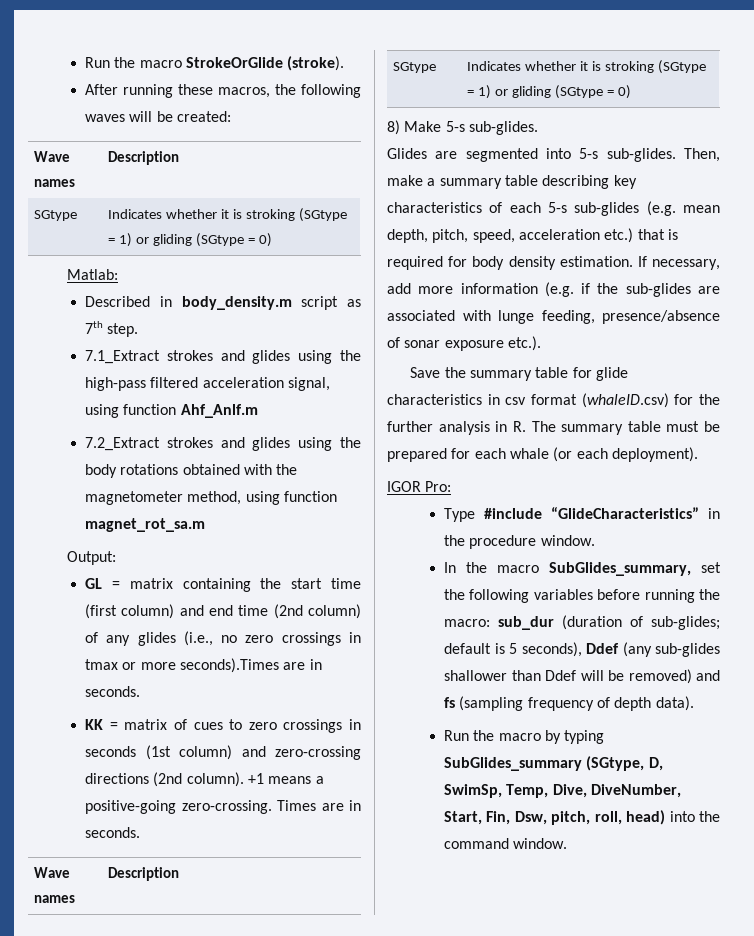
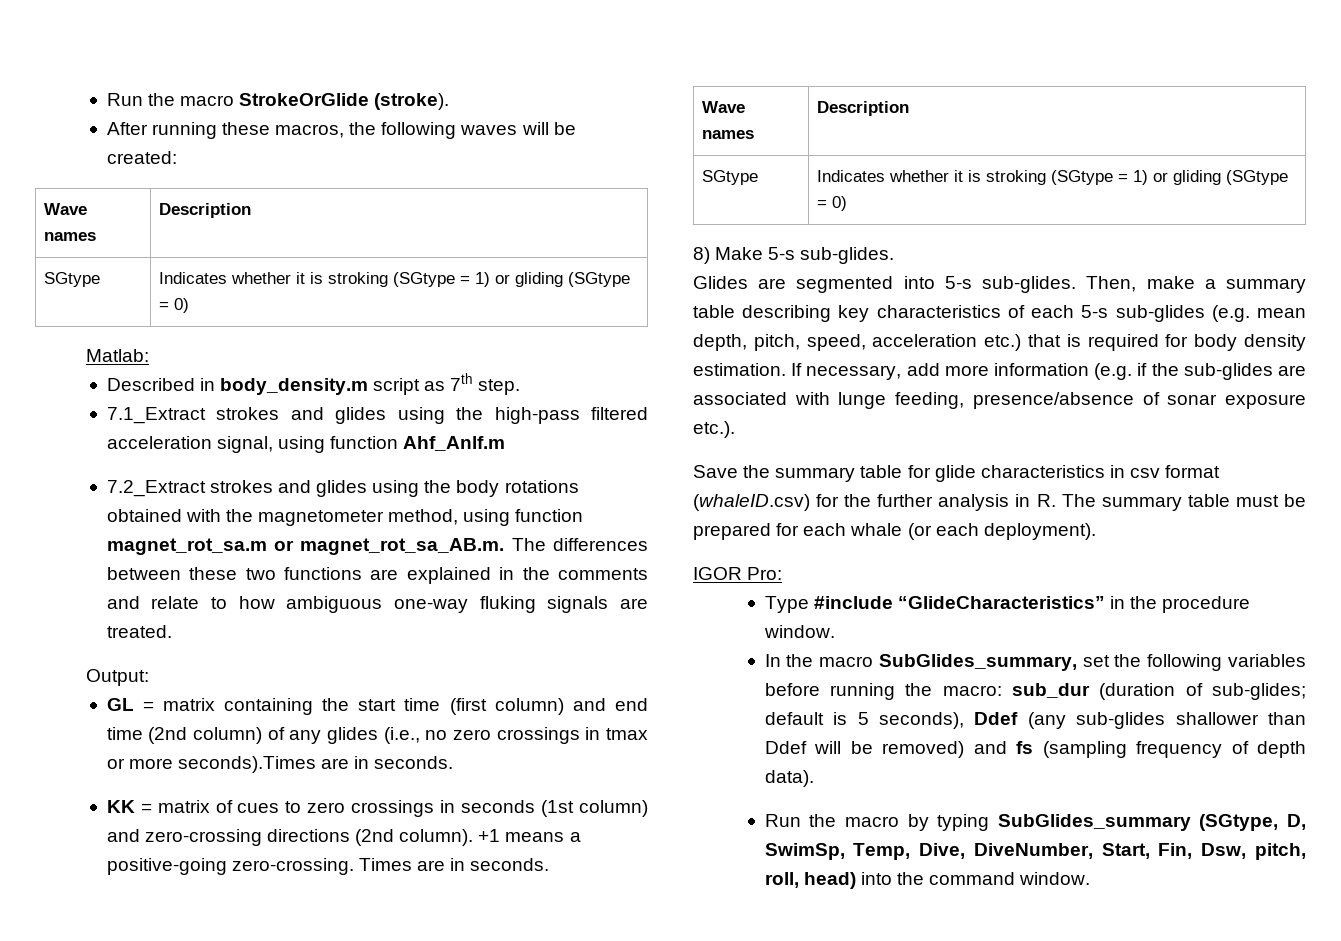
- 7.2_Extract strokes and glides using the body rotations obtained with the magnetometer method, using function magnet_rot_sa.m
+ 7.2_Extract strokes and glides using the body rotations obtained with the magnetometer method, using function magnet_rot_sa.m or magnet_rot_sa_AB.m. The differences between these two functions are explained in the comments and relate to how ambiguous one-way fluking signals are treated.

